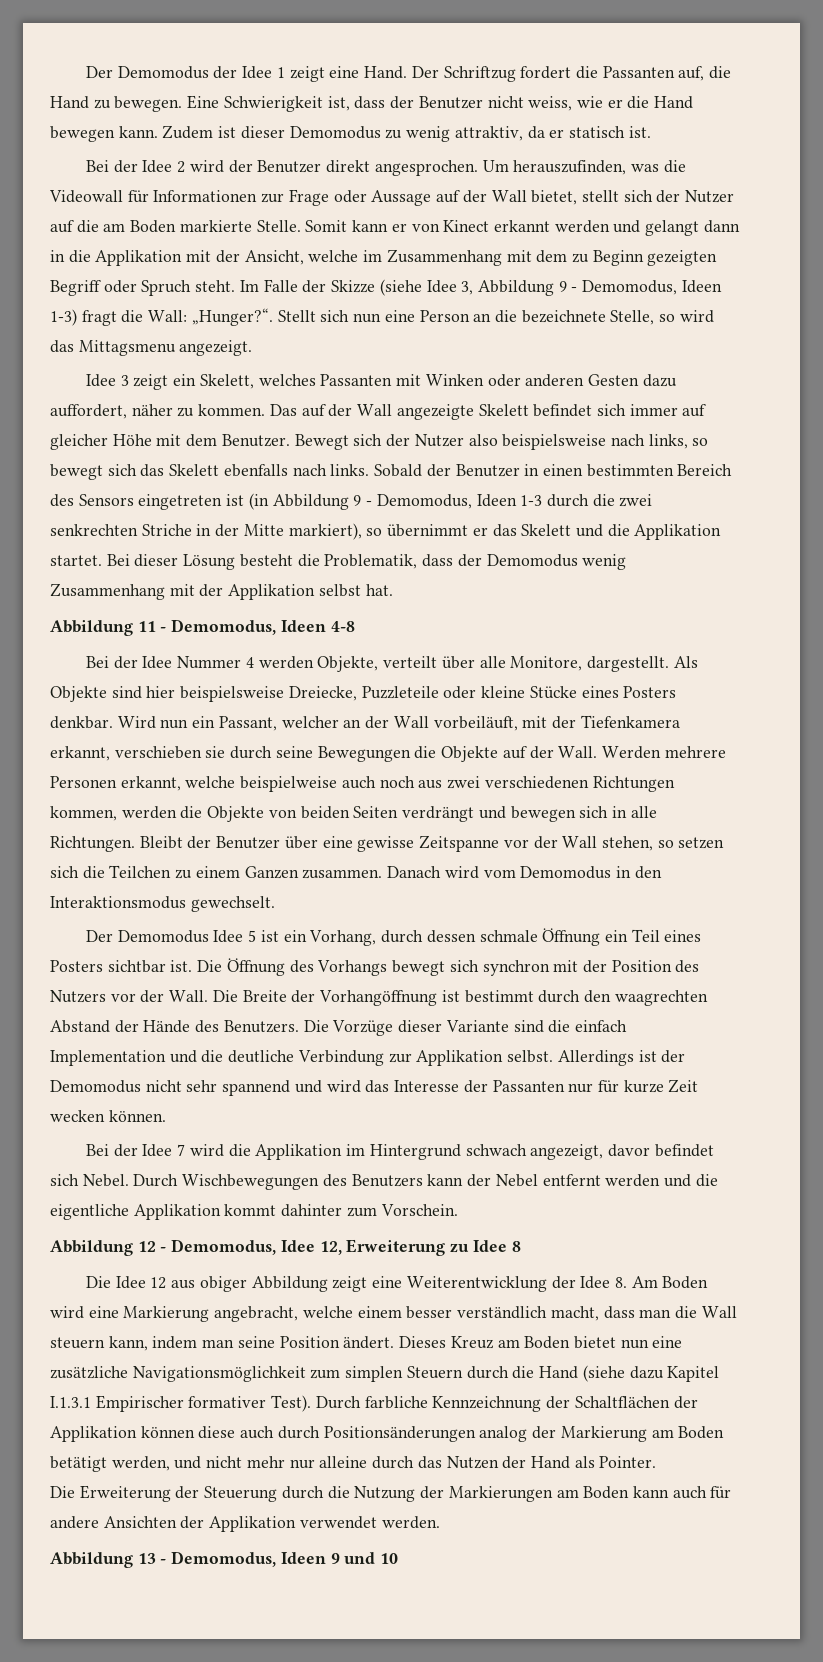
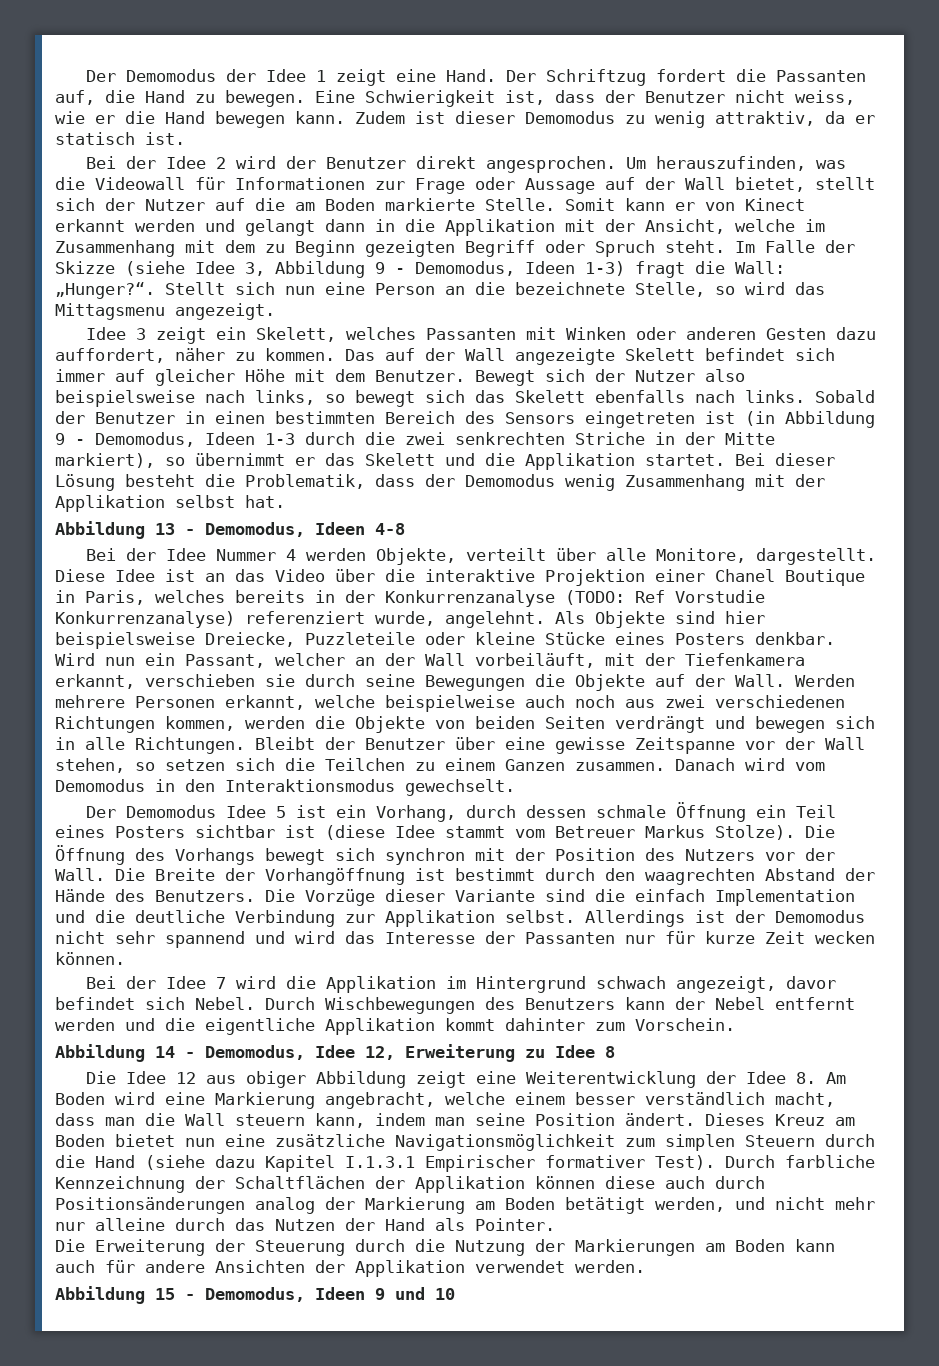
- Abbildung 11 - Demomodus, Ideen 4-8
+ Abbildung 13 - Demomodus, Ideen 4-8
+ Diese Idee ist an das Video über die interaktive Projektion einer Chanel Boutique in Paris, welches bereits in der Konkurrenzanalyse (TODO: Ref Vorstudie Konkurrenzanalyse) referenziert wurde, angelehnt.
- Der Demomodus Idee 5 ist ein Vorhang, durch dessen schmale Öffnung ein Teil eines Posters sichtbar ist.
+ Der Demomodus Idee 5 ist ein Vorhang, durch dessen schmale Öffnung ein Teil eines Posters sichtbar ist (diese Idee stammt vom Betreuer Markus Stolze).
- Abbildung 12 - Demomodus, Idee 12, Erweiterung zu Idee 8
+ Abbildung 14 - Demomodus, Idee 12, Erweiterung zu Idee 8
- Abbildung 13 - Demomodus, Ideen 9 und 10
+ Abbildung 15 - Demomodus, Ideen 9 und 10

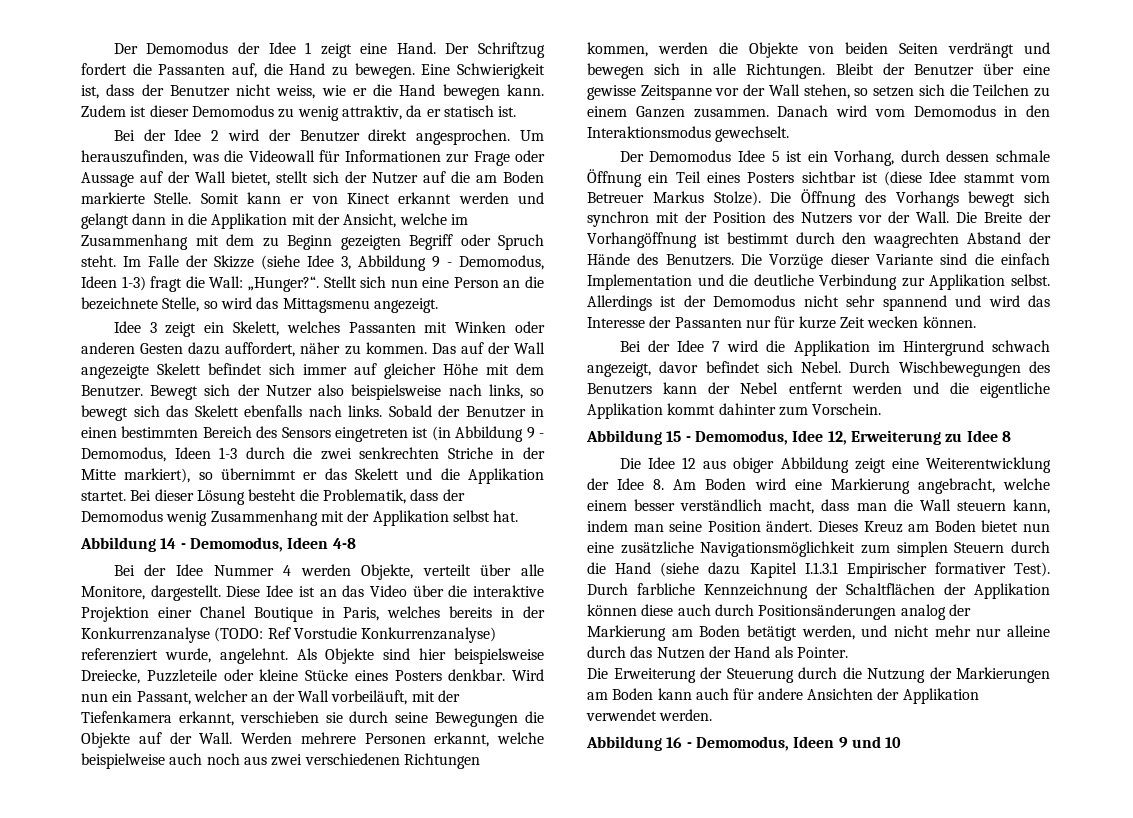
- Abbildung 13 - Demomodus, Ideen 4-8
+ Abbildung 14 - Demomodus, Ideen 4-8
- Abbildung 14 - Demomodus, Idee 12, Erweiterung zu Idee 8
+ Abbildung 15 - Demomodus, Idee 12, Erweiterung zu Idee 8
- Abbildung 15 - Demomodus, Ideen 9 und 10
+ Abbildung 16 - Demomodus, Ideen 9 und 10

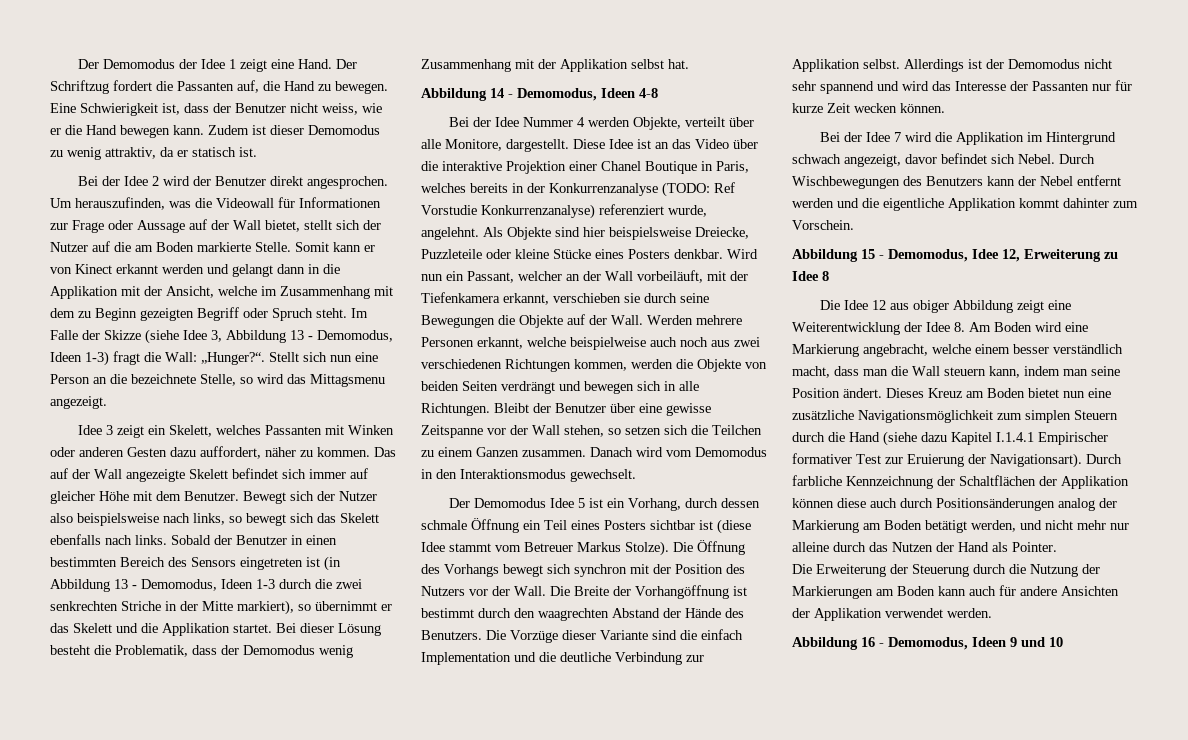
- Im Falle der Skizze (siehe Idee 3, Abbildung 9 - Demomodus, Ideen 1-3) fragt die Wall: „Hunger?“.
+ Im Falle der Skizze (siehe Idee 3, Abbildung 13 - Demomodus, Ideen 1-3) fragt die Wall: „Hunger?“.
- Sobald der Benutzer in einen bestimmten Bereich des Sensors eingetreten ist (in Abbildung 9 - Demomodus, Ideen 1-3 durch die zwei senkrechten Striche in der Mitte markiert), so übernimmt er das Skelett und die Applikation startet.
+ Sobald der Benutzer in einen bestimmten Bereich des Sensors eingetreten ist (in Abbildung 13 - Demomodus, Ideen 1-3 durch die zwei senkrechten Striche in der Mitte markiert), so übernimmt er das Skelett und die Applikation startet.
- Dieses Kreuz am Boden bietet nun eine zusätzliche Navigationsmöglichkeit zum simplen Steuern durch die Hand (siehe dazu Kapitel I.1.3.1 Empirischer formativer Test).
+ Dieses Kreuz am Boden bietet nun eine zusätzliche Navigationsmöglichkeit zum simplen Steuern durch die Hand (siehe dazu Kapitel I.1.4.1 Empirischer formativer Test zur Eruierung der Navigationsart).

